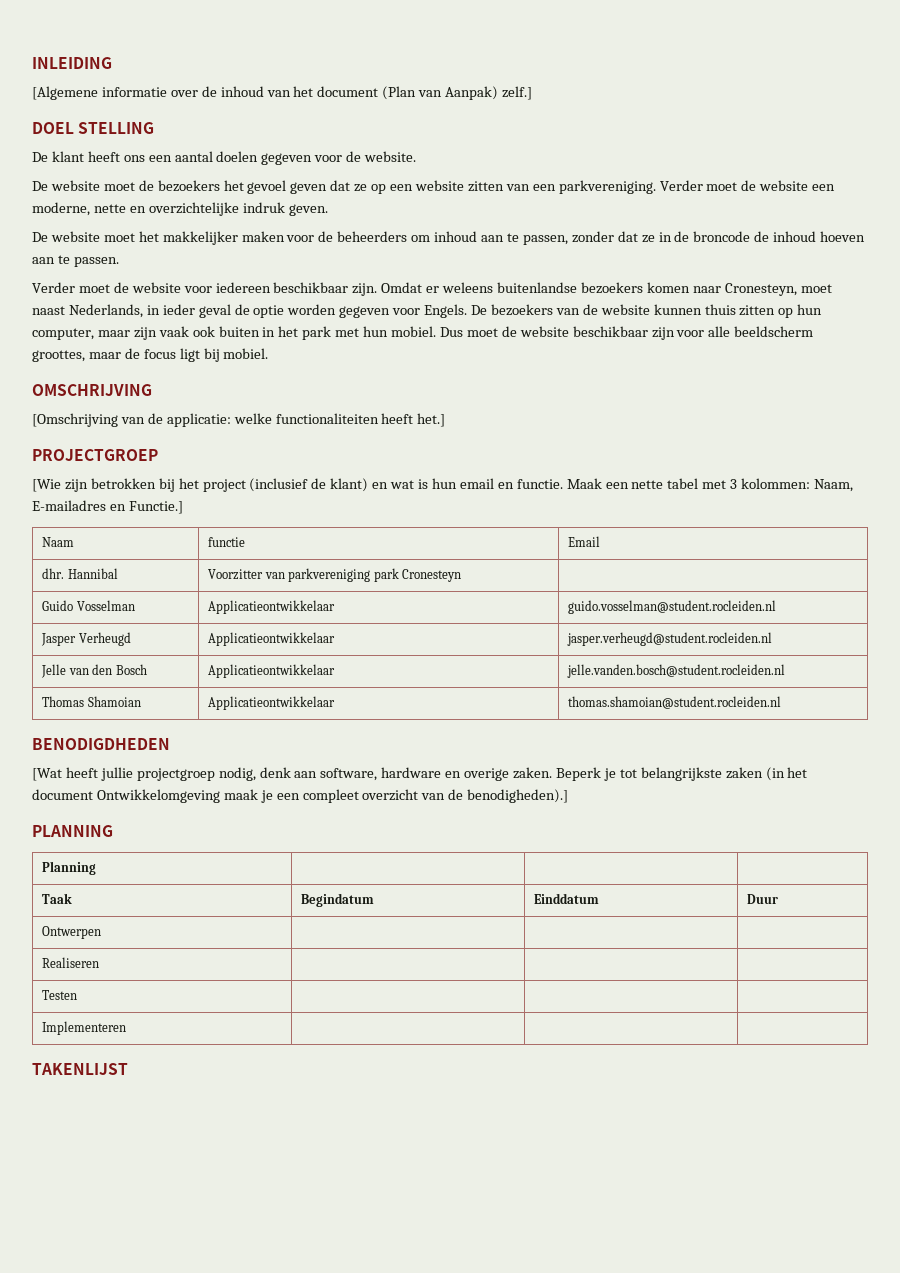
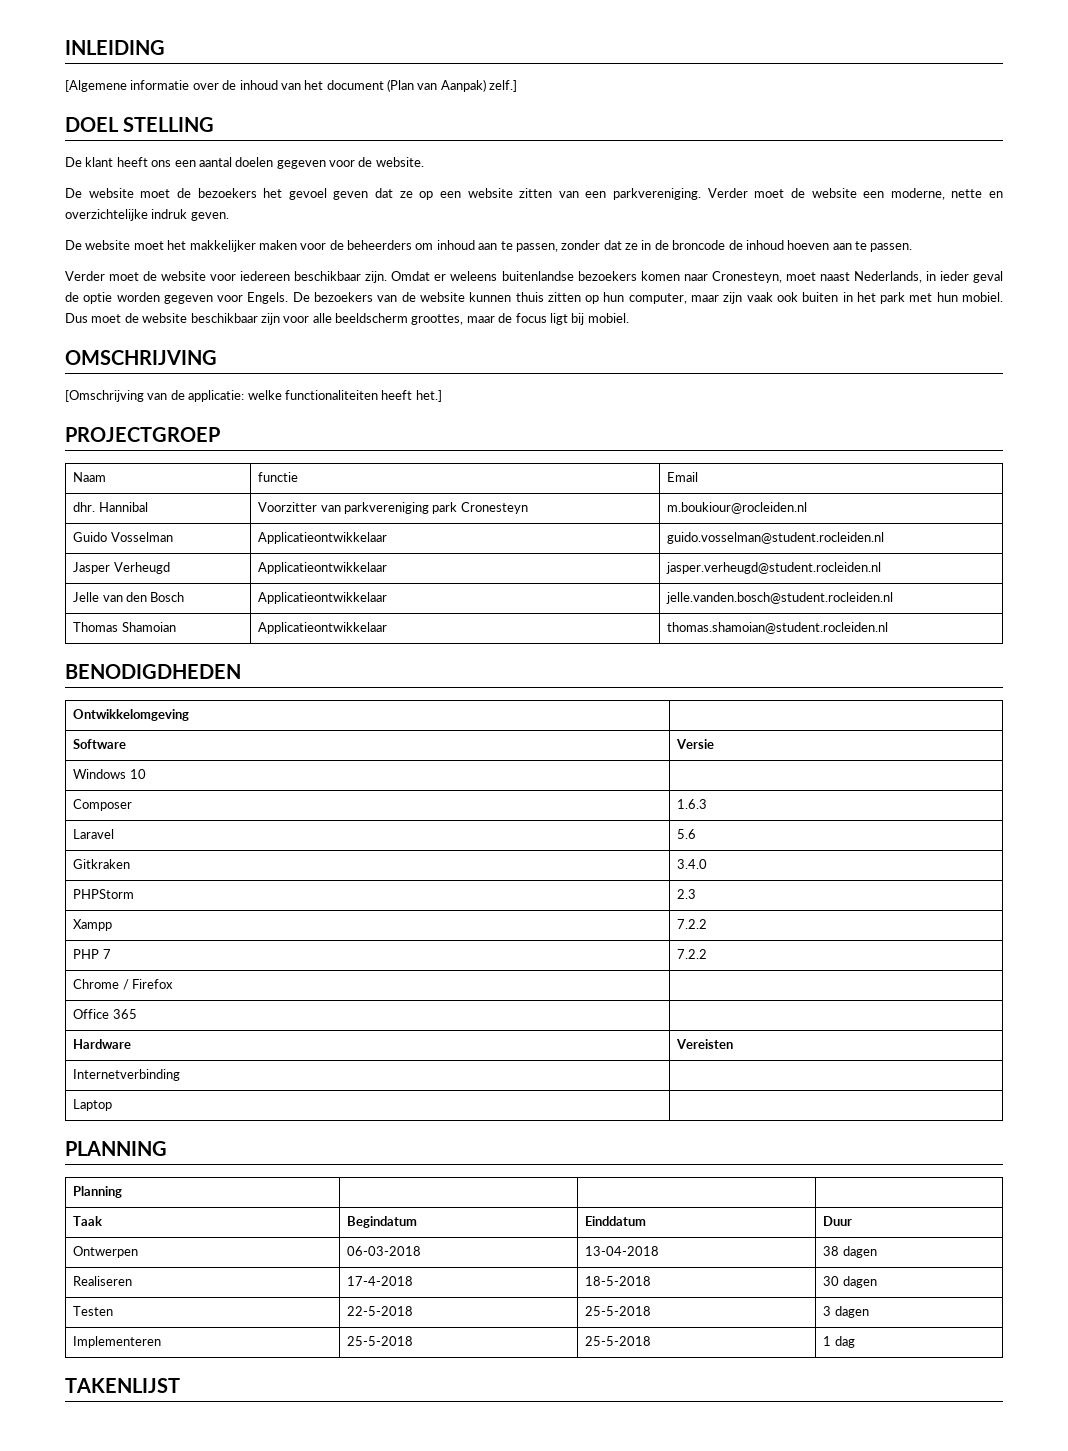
- [Wie zijn betrokken bij het project (inclusief de klant) en wat is hun email en functie. Maak een nette tabel met 3 kolommen: Naam, E-mailadres en Functie.]
- dhr. Hannibal | Voorzitter van parkvereniging park Cronesteyn |
+ dhr. Hannibal | Voorzitter van parkvereniging park Cronesteyn | m.boukiour@rocleiden.nl
- [Wat heeft jullie projectgroep nodig, denk aan software, hardware en overige zaken. Beperk je tot belangrijkste zaken (in het document Ontwikkelomgeving maak je een compleet overzicht van de benodigheden).]
+ Ontwikkelomgeving |
+ Software | Versie
+ Windows 10 |
+ Composer | 1.6.3
+ Laravel | 5.6
+ Gitkraken | 3.4.0
+ PHPStorm | 2.3
+ Xampp | 7.2.2
+ PHP 7 | 7.2.2
+ Chrome / Firefox |
+ Office 365 |
+ Hardware | Vereisten
+ Internetverbinding |
+ Laptop |
- Ontwerpen | | |
- Realiseren | | |
- Testen | | |
- Implementeren | | |
+ Ontwerpen | 06-03-2018 | 13-04-2018 | 38 dagen
+ Realiseren | 17-4-2018 | 18-5-2018 | 30 dagen
+ Testen | 22-5-2018 | 25-5-2018 | 3 dagen
+ Implementeren | 25-5-2018 | 25-5-2018 | 1 dag

